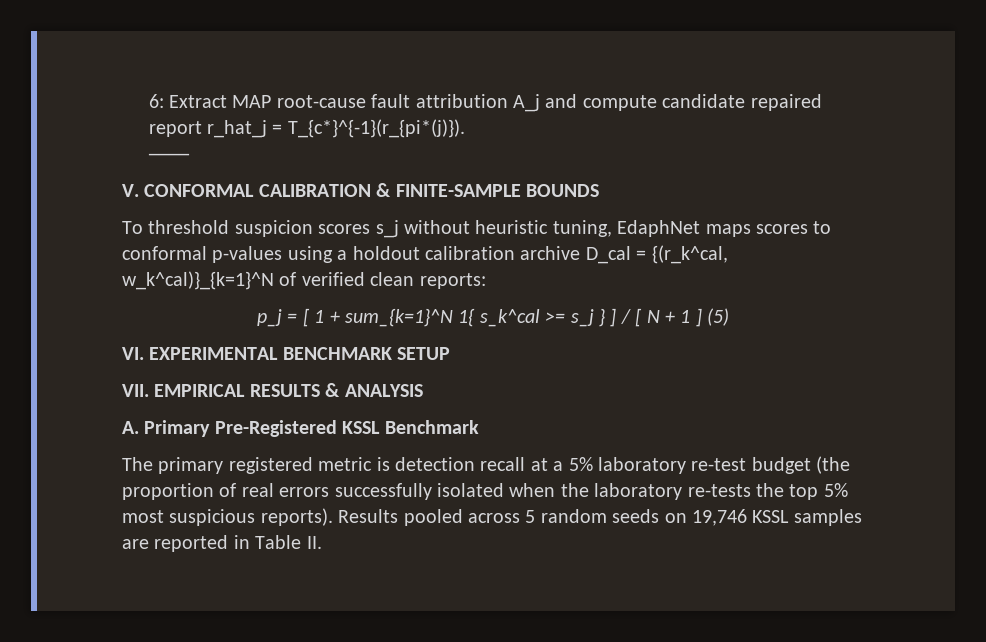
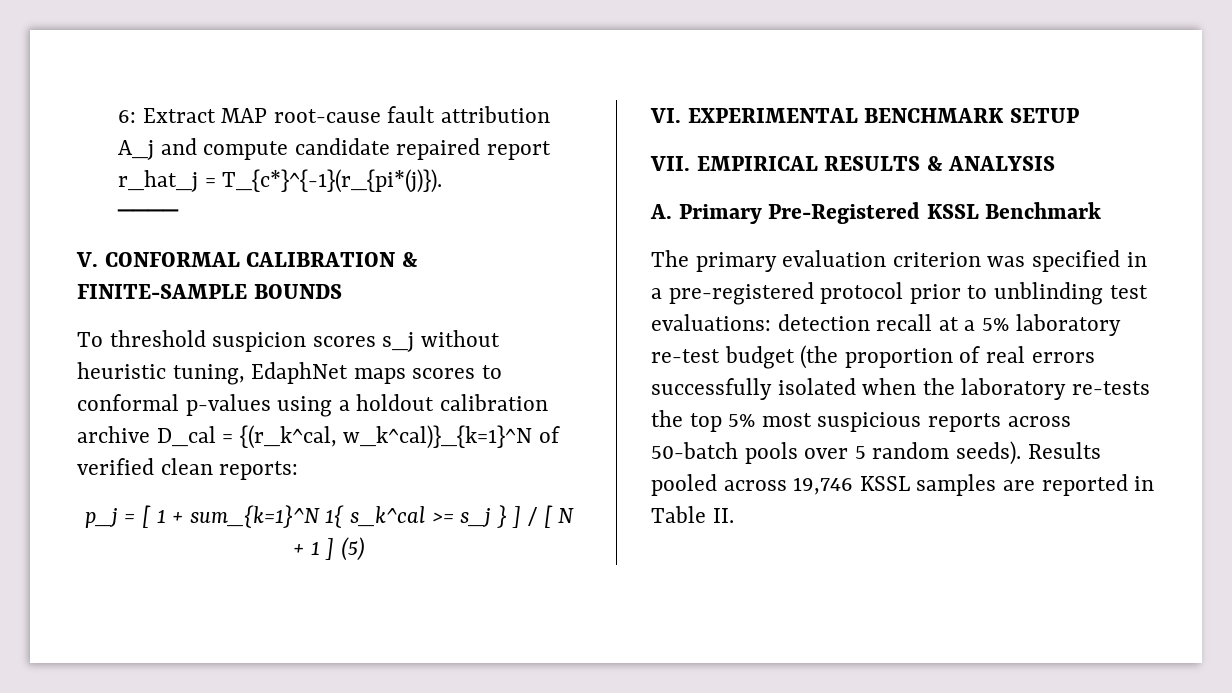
- The primary registered metric is detection recall at a 5% laboratory re-test budget (the proportion of real errors successfully isolated when the laboratory re-tests the top 5% most suspicious reports). Results pooled across 5 random seeds on 19,746 KSSL samples are reported in Table II.
+ The primary evaluation criterion was specified in a pre-registered protocol prior to unblinding test evaluations: detection recall at a 5% laboratory re-test budget (the proportion of real errors successfully isolated when the laboratory re-tests the top 5% most suspicious reports across 50-batch pools over 5 random seeds). Results pooled across 19,746 KSSL samples are reported in Table II.

